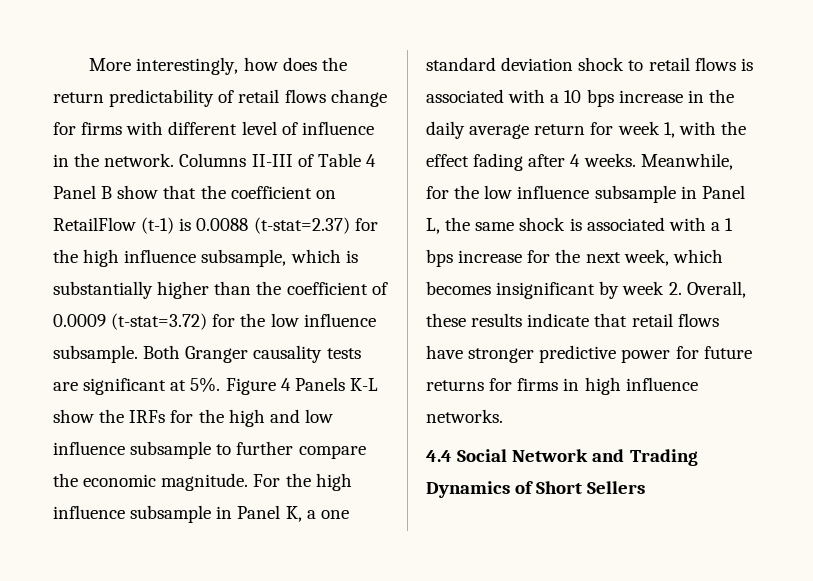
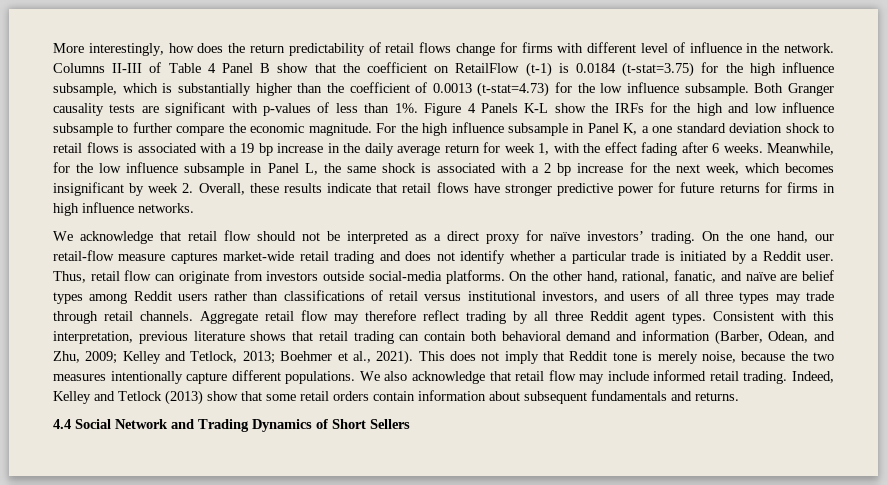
- Columns II-III of Table 4 Panel B show that the coefficient on RetailFlow (t-1) is 0.0088 (t-stat=2.37) for the high influence subsample, which is substantially higher than the coefficient of 0.0009 (t-stat=3.72) for the low influence subsample.
+ Columns II-III of Table 4 Panel B show that the coefficient on RetailFlow (t-1) is 0.0184 (t-stat=3.75) for the high influence subsample, which is substantially higher than the coefficient of 0.0013 (t-stat=4.73) for the low influence subsample.
- Both Granger causality tests are significant at 5%.
+ Both Granger causality tests are significant with p-values of less than 1%.
- For the high influence subsample in Panel K, a one standard deviation shock to retail flows is associated with a 10 bps increase in the daily average return for week 1, with the effect fading after 4 weeks.
+ For the high influence subsample in Panel K, a one standard deviation shock to retail flows is associated with a 19 bp increase in the daily average return for week 1, with the effect fading after 6 weeks.
- Meanwhile, for the low influence subsample in Panel L, the same shock is associated with a 1 bps increase for the next week, which becomes insignificant by week 2. Overall, these results indicate that retail flows have stronger predictive power for future returns for firms in high influence networks.
+ Meanwhile, for the low influence subsample in Panel L, the same shock is associated with a 2 bp increase for the next week, which becomes insignificant by week 2. Overall, these results indicate that retail flows have stronger predictive power for future returns for firms in high influence networks.
+ We acknowledge that retail flow should not be interpreted as a direct proxy for naïve investors’ trading. On the one hand, our retail-flow measure captures market-wide retail trading and does not identify whether a particular trade is initiated by a Reddit user. Thus, retail flow can originate from investors outside social-media platforms. On the other hand, rational, fanatic, and naïve are belief types among Reddit users rather than classifications of retail versus institutional investors, and users of all three types may trade through retail channels. Aggregate retail flow may therefore reflect trading by all three Reddit agent types. Consistent with this interpretation, previous literature shows that retail trading can contain both behavioral demand and information (Barber, Odean, and Zhu, 2009; Kelley and Tetlock, 2013; Boehmer et al., 2021). This does not imply that Reddit tone is merely noise, because the two measures intentionally capture different populations. We also acknowledge that retail flow may include informed retail trading. Indeed, Kelley and Tetlock (2013) show that some retail orders contain information about subsequent fundamentals and returns.

